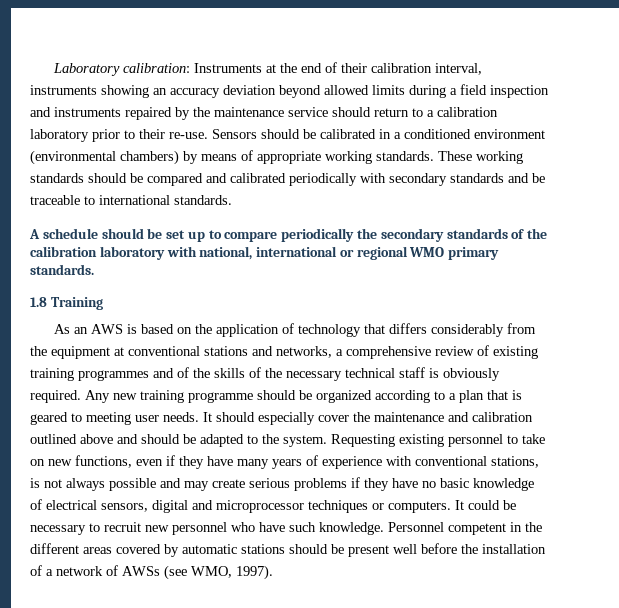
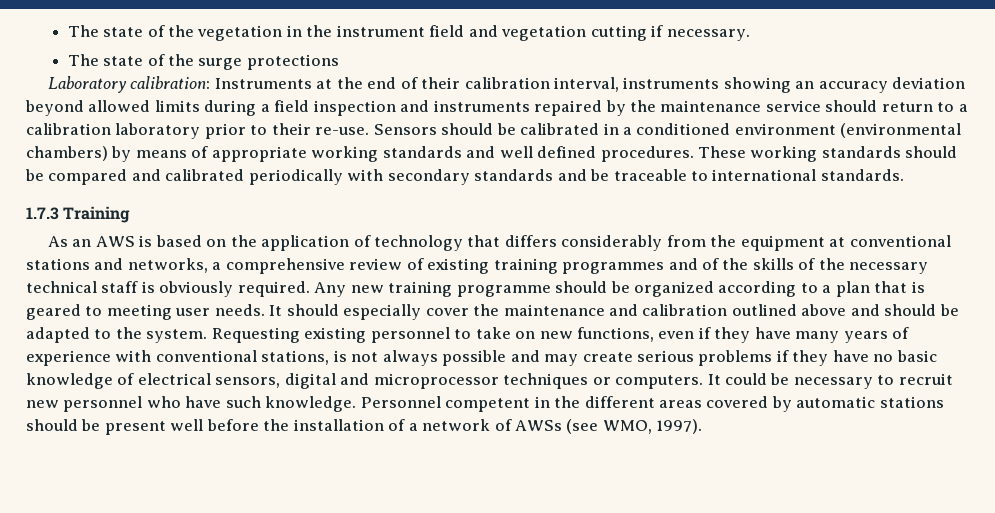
+ The state of the vegetation in the instrument field and vegetation cutting if necessary.
+ The state of the surge protections
- Sensors should be calibrated in a conditioned environment (environmental chambers) by means of appropriate working standards.
+ Sensors should be calibrated in a conditioned environment (environmental chambers) by means of appropriate working standards and well defined procedures.
- A schedule should be set up to compare periodically the secondary standards of the calibration laboratory with national, international or regional WMO primary standards.
- 1.8 Training
+ 1.7.3 Training

